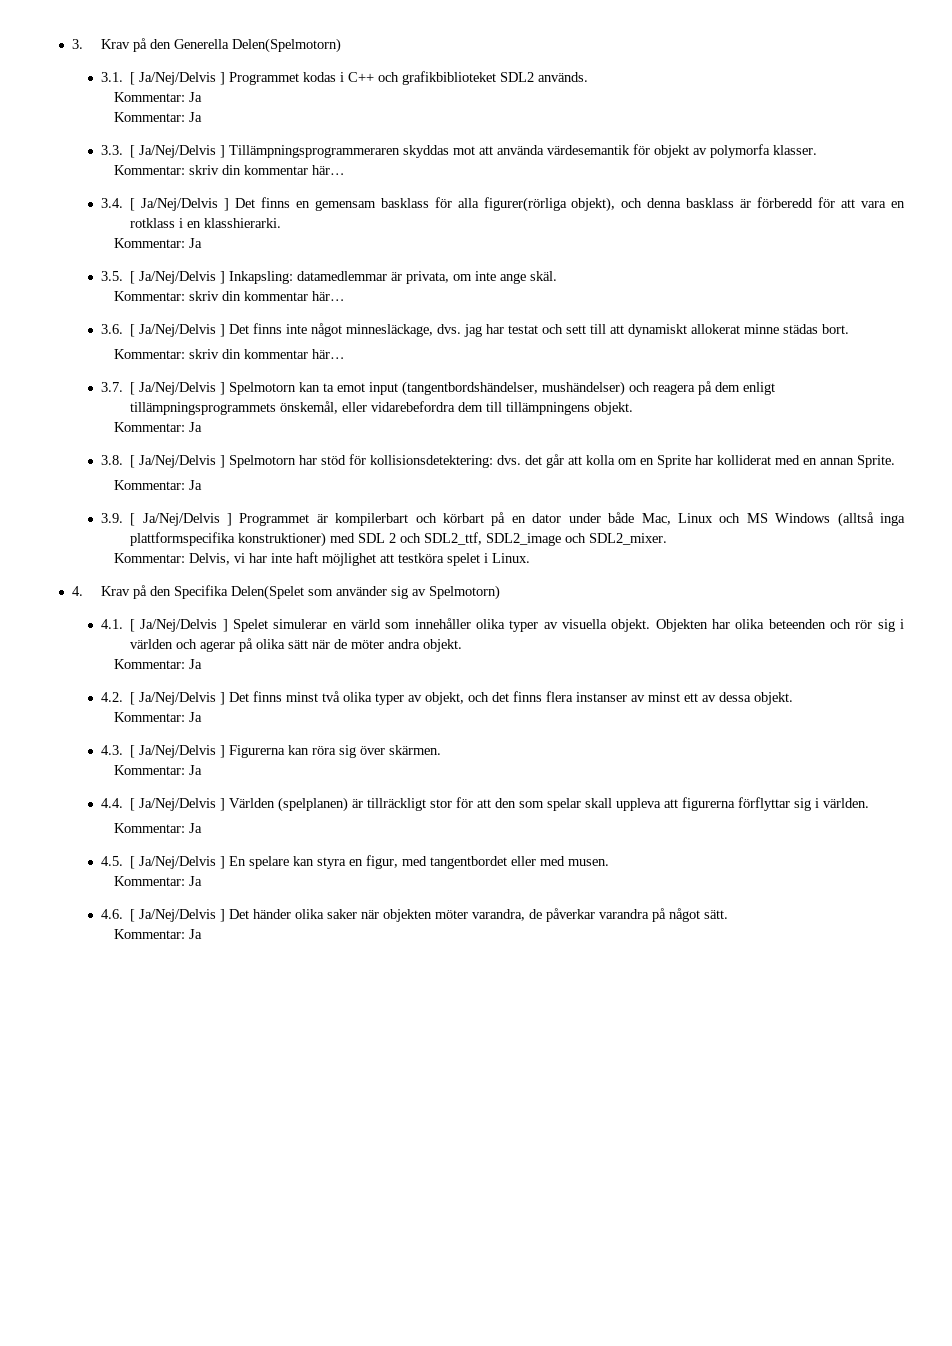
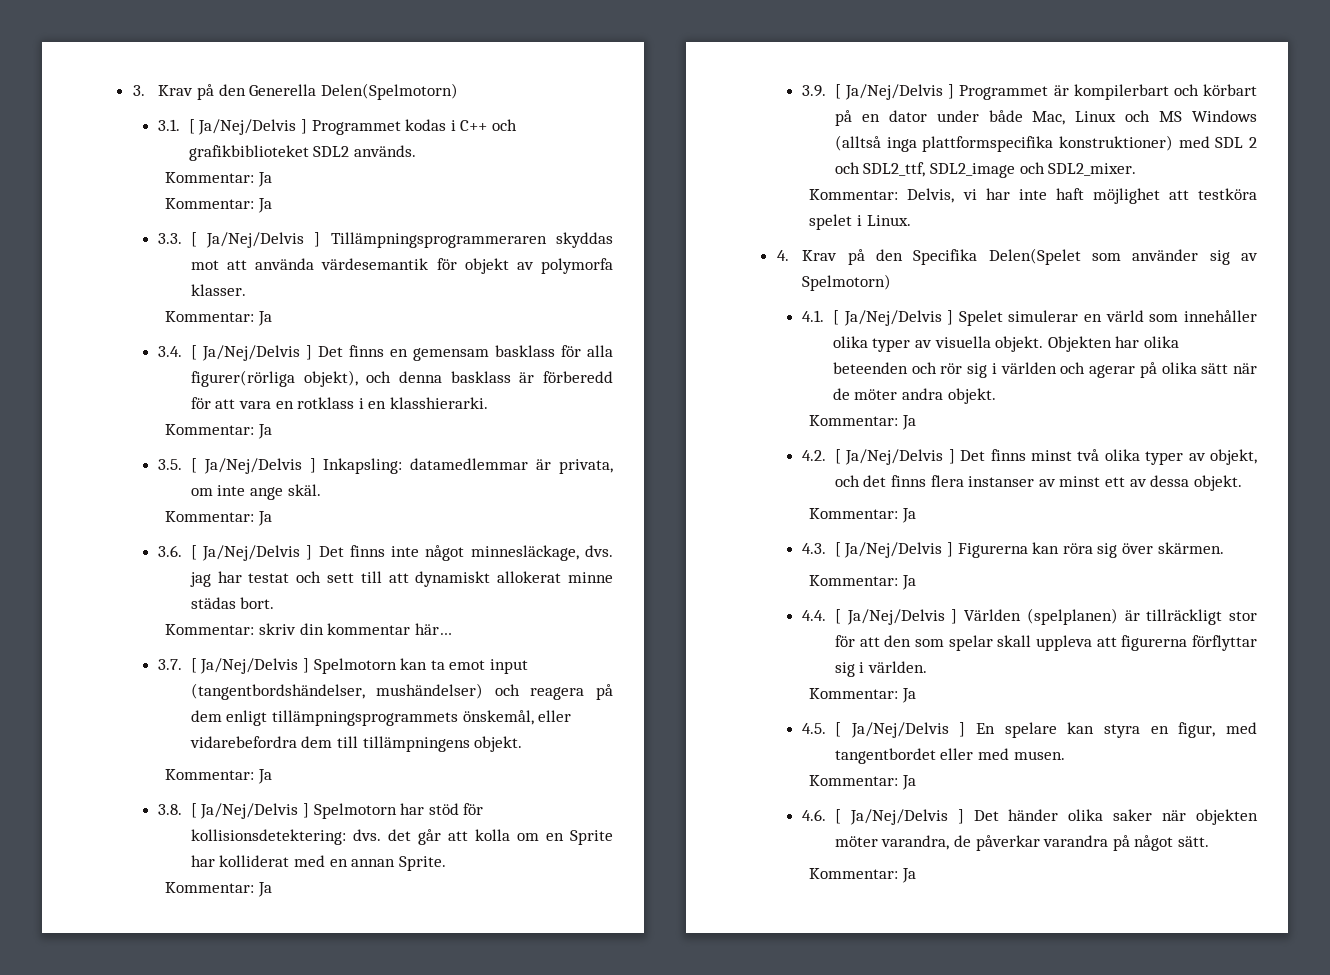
  3.3. [ Ja/Nej/Delvis ] Tillämpningsprogrammeraren skyddas mot att använda värdesemantik för objekt av polymorfa klasser.
- Kommentar: skriv din kommentar här…
+ Kommentar: Ja
  3.5. [ Ja/Nej/Delvis ] Inkapsling: datamedlemmar är privata, om inte ange skäl.
- Kommentar: skriv din kommentar här…
+ Kommentar: Ja

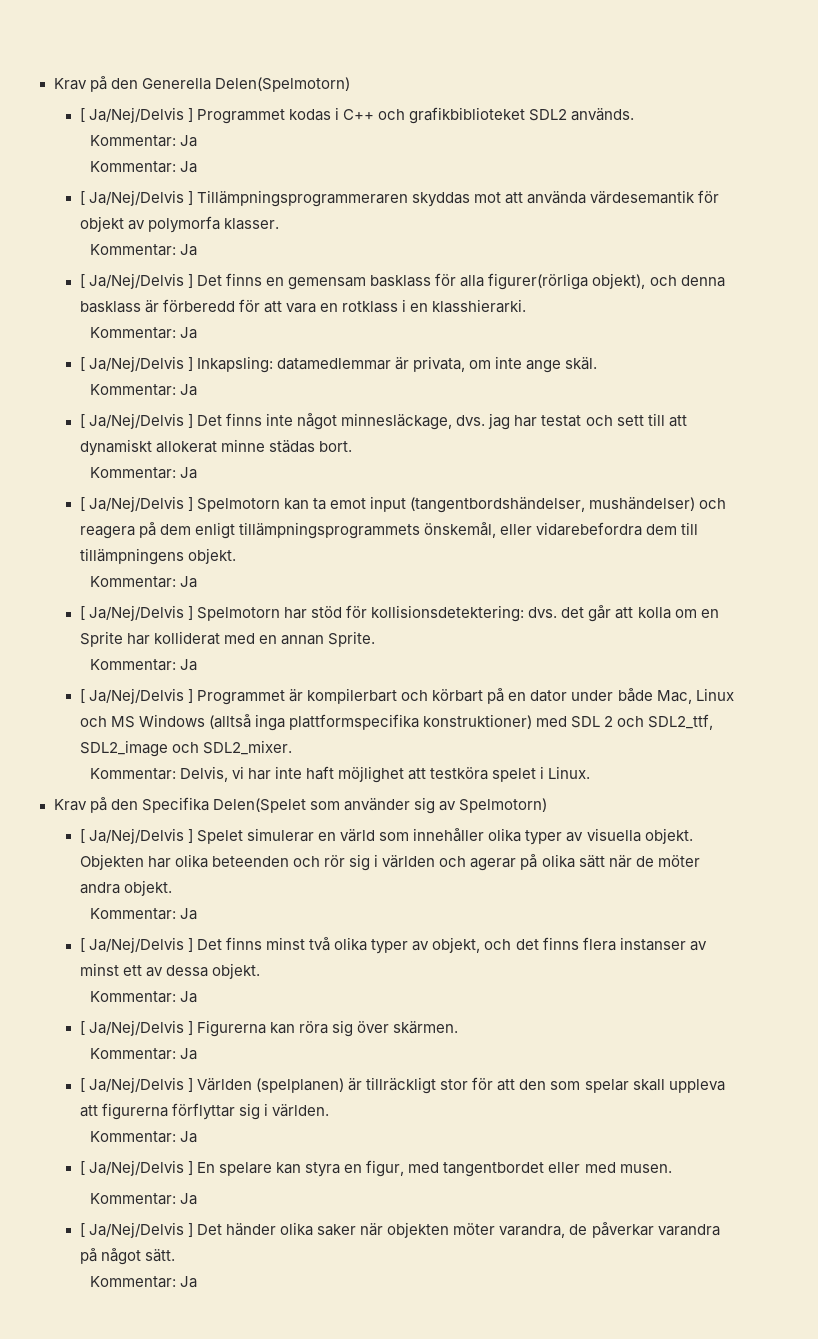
- 3. Krav på den Generella Delen(Spelmotorn)
+ Krav på den Generella Delen(Spelmotorn)
- 3.1. [ Ja/Nej/Delvis ] Programmet kodas i C++ och grafikbiblioteket SDL2 används.
+ [ Ja/Nej/Delvis ] Programmet kodas i C++ och grafikbiblioteket SDL2 används.
- 3.3. [ Ja/Nej/Delvis ] Tillämpningsprogrammeraren skyddas mot att använda värdesemantik för objekt av polymorfa klasser.
+ [ Ja/Nej/Delvis ] Tillämpningsprogrammeraren skyddas mot att använda värdesemantik för objekt av polymorfa klasser.
- 3.4. [ Ja/Nej/Delvis ] Det finns en gemensam basklass för alla figurer(rörliga objekt), och denna basklass är förberedd för att vara en rotklass i en klasshierarki.
+ [ Ja/Nej/Delvis ] Det finns en gemensam basklass för alla figurer(rörliga objekt), och denna basklass är förberedd för att vara en rotklass i en klasshierarki.
- 3.5. [ Ja/Nej/Delvis ] Inkapsling: datamedlemmar är privata, om inte ange skäl.
+ [ Ja/Nej/Delvis ] Inkapsling: datamedlemmar är privata, om inte ange skäl.
- 3.6. [ Ja/Nej/Delvis ] Det finns inte något minnesläckage, dvs. jag har testat och sett till att dynamiskt allokerat minne städas bort.
- Kommentar: skriv din kommentar här…
- 3.7. [ Ja/Nej/Delvis ] Spelmotorn kan ta emot input (tangentbordshändelser, mushändelser) och reagera på dem enligt tillämpningsprogrammets önskemål, eller vidarebefordra dem till tillämpningens objekt.
+ [ Ja/Nej/Delvis ] Det finns inte något minnesläckage, dvs. jag har testat och sett till att dynamiskt allokerat minne städas bort.
+ Kommentar: Ja
+ [ Ja/Nej/Delvis ] Spelmotorn kan ta emot input (tangentbordshändelser, mushändelser) och reagera på dem enligt tillämpningsprogrammets önskemål, eller vidarebefordra dem till tillämpningens objekt.
- 3.8. [ Ja/Nej/Delvis ] Spelmotorn har stöd för kollisionsdetektering: dvs. det går att kolla om en Sprite har kolliderat med en annan Sprite.
+ [ Ja/Nej/Delvis ] Spelmotorn har stöd för kollisionsdetektering: dvs. det går att kolla om en Sprite har kolliderat med en annan Sprite.
- 3.9. [ Ja/Nej/Delvis ] Programmet är kompilerbart och körbart på en dator under både Mac, Linux och MS Windows (alltså inga plattformspecifika konstruktioner) med SDL 2 och SDL2_ttf, SDL2_image och SDL2_mixer.
+ [ Ja/Nej/Delvis ] Programmet är kompilerbart och körbart på en dator under både Mac, Linux och MS Windows (alltså inga plattformspecifika konstruktioner) med SDL 2 och SDL2_ttf, SDL2_image och SDL2_mixer.
- 4. Krav på den Specifika Delen(Spelet som använder sig av Spelmotorn)
+ Krav på den Specifika Delen(Spelet som använder sig av Spelmotorn)
- 4.1. [ Ja/Nej/Delvis ] Spelet simulerar en värld som innehåller olika typer av visuella objekt.
+ [ Ja/Nej/Delvis ] Spelet simulerar en värld som innehåller olika typer av visuella objekt.
- 4.2. [ Ja/Nej/Delvis ] Det finns minst två olika typer av objekt, och det finns flera instanser av minst ett av dessa objekt.
+ [ Ja/Nej/Delvis ] Det finns minst två olika typer av objekt, och det finns flera instanser av minst ett av dessa objekt.
- 4.3. [ Ja/Nej/Delvis ] Figurerna kan röra sig över skärmen.
+ [ Ja/Nej/Delvis ] Figurerna kan röra sig över skärmen.
- 4.4. [ Ja/Nej/Delvis ] Världen (spelplanen) är tillräckligt stor för att den som spelar skall uppleva att figurerna förflyttar sig i världen.
+ [ Ja/Nej/Delvis ] Världen (spelplanen) är tillräckligt stor för att den som spelar skall uppleva att figurerna förflyttar sig i världen.
- 4.5. [ Ja/Nej/Delvis ] En spelare kan styra en figur, med tangentbordet eller med musen.
+ [ Ja/Nej/Delvis ] En spelare kan styra en figur, med tangentbordet eller med musen.
- 4.6. [ Ja/Nej/Delvis ] Det händer olika saker när objekten möter varandra, de påverkar varandra på något sätt.
+ [ Ja/Nej/Delvis ] Det händer olika saker när objekten möter varandra, de påverkar varandra på något sätt.

